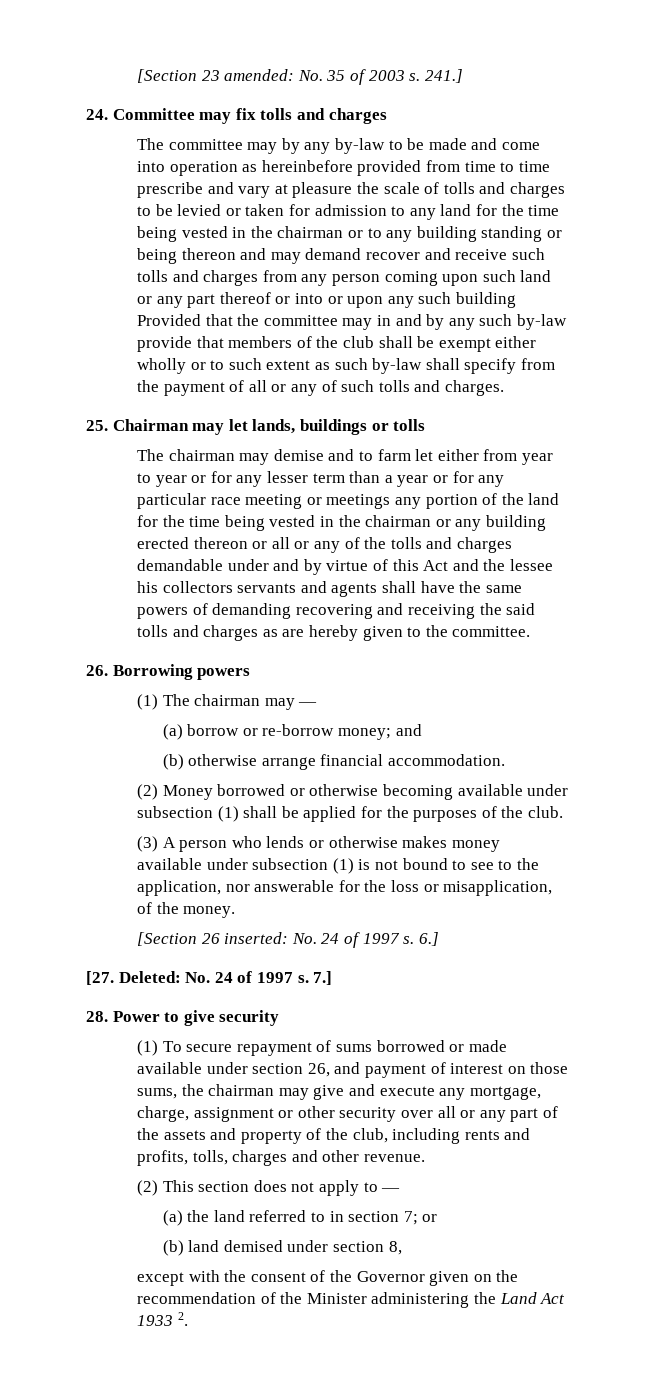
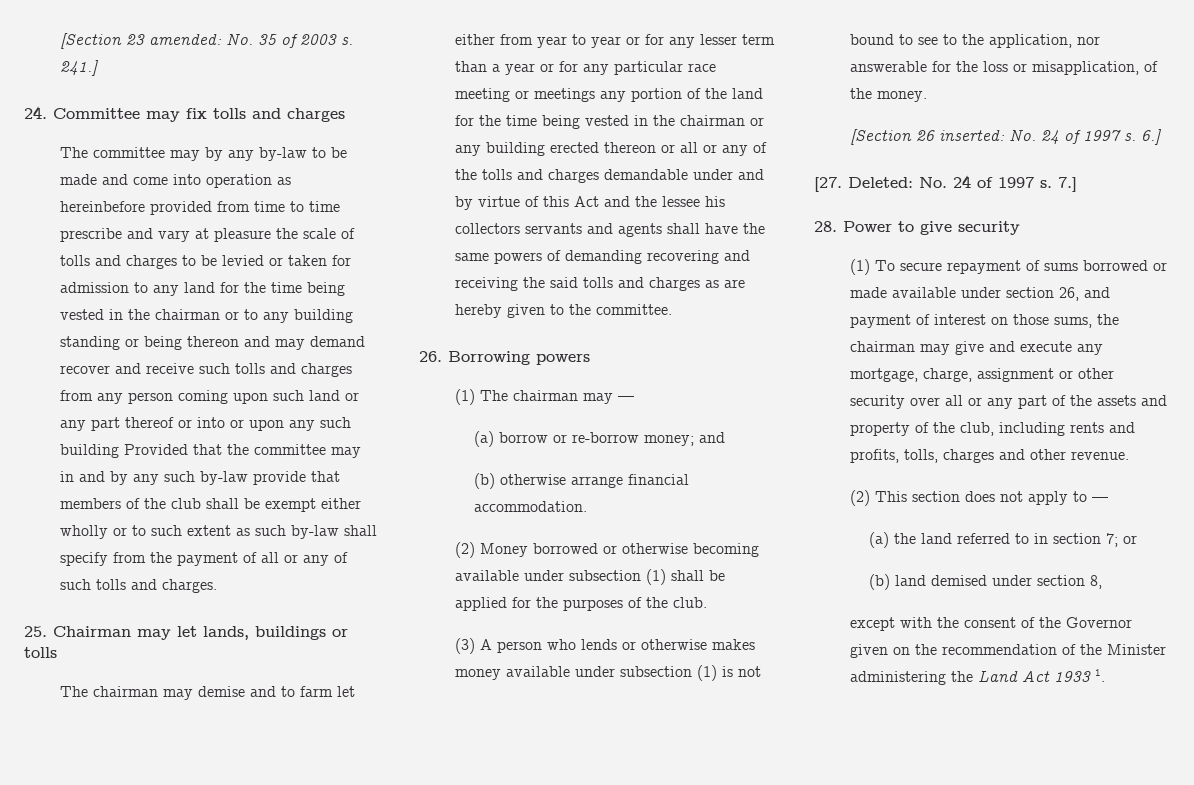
- except with the consent of the Governor given on the recommendation of the Minister administering the Land Act 1933 2.
+ except with the consent of the Governor given on the recommendation of the Minister administering the Land Act 1933 1.

